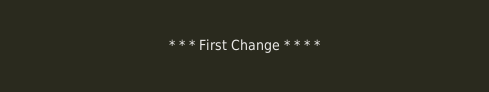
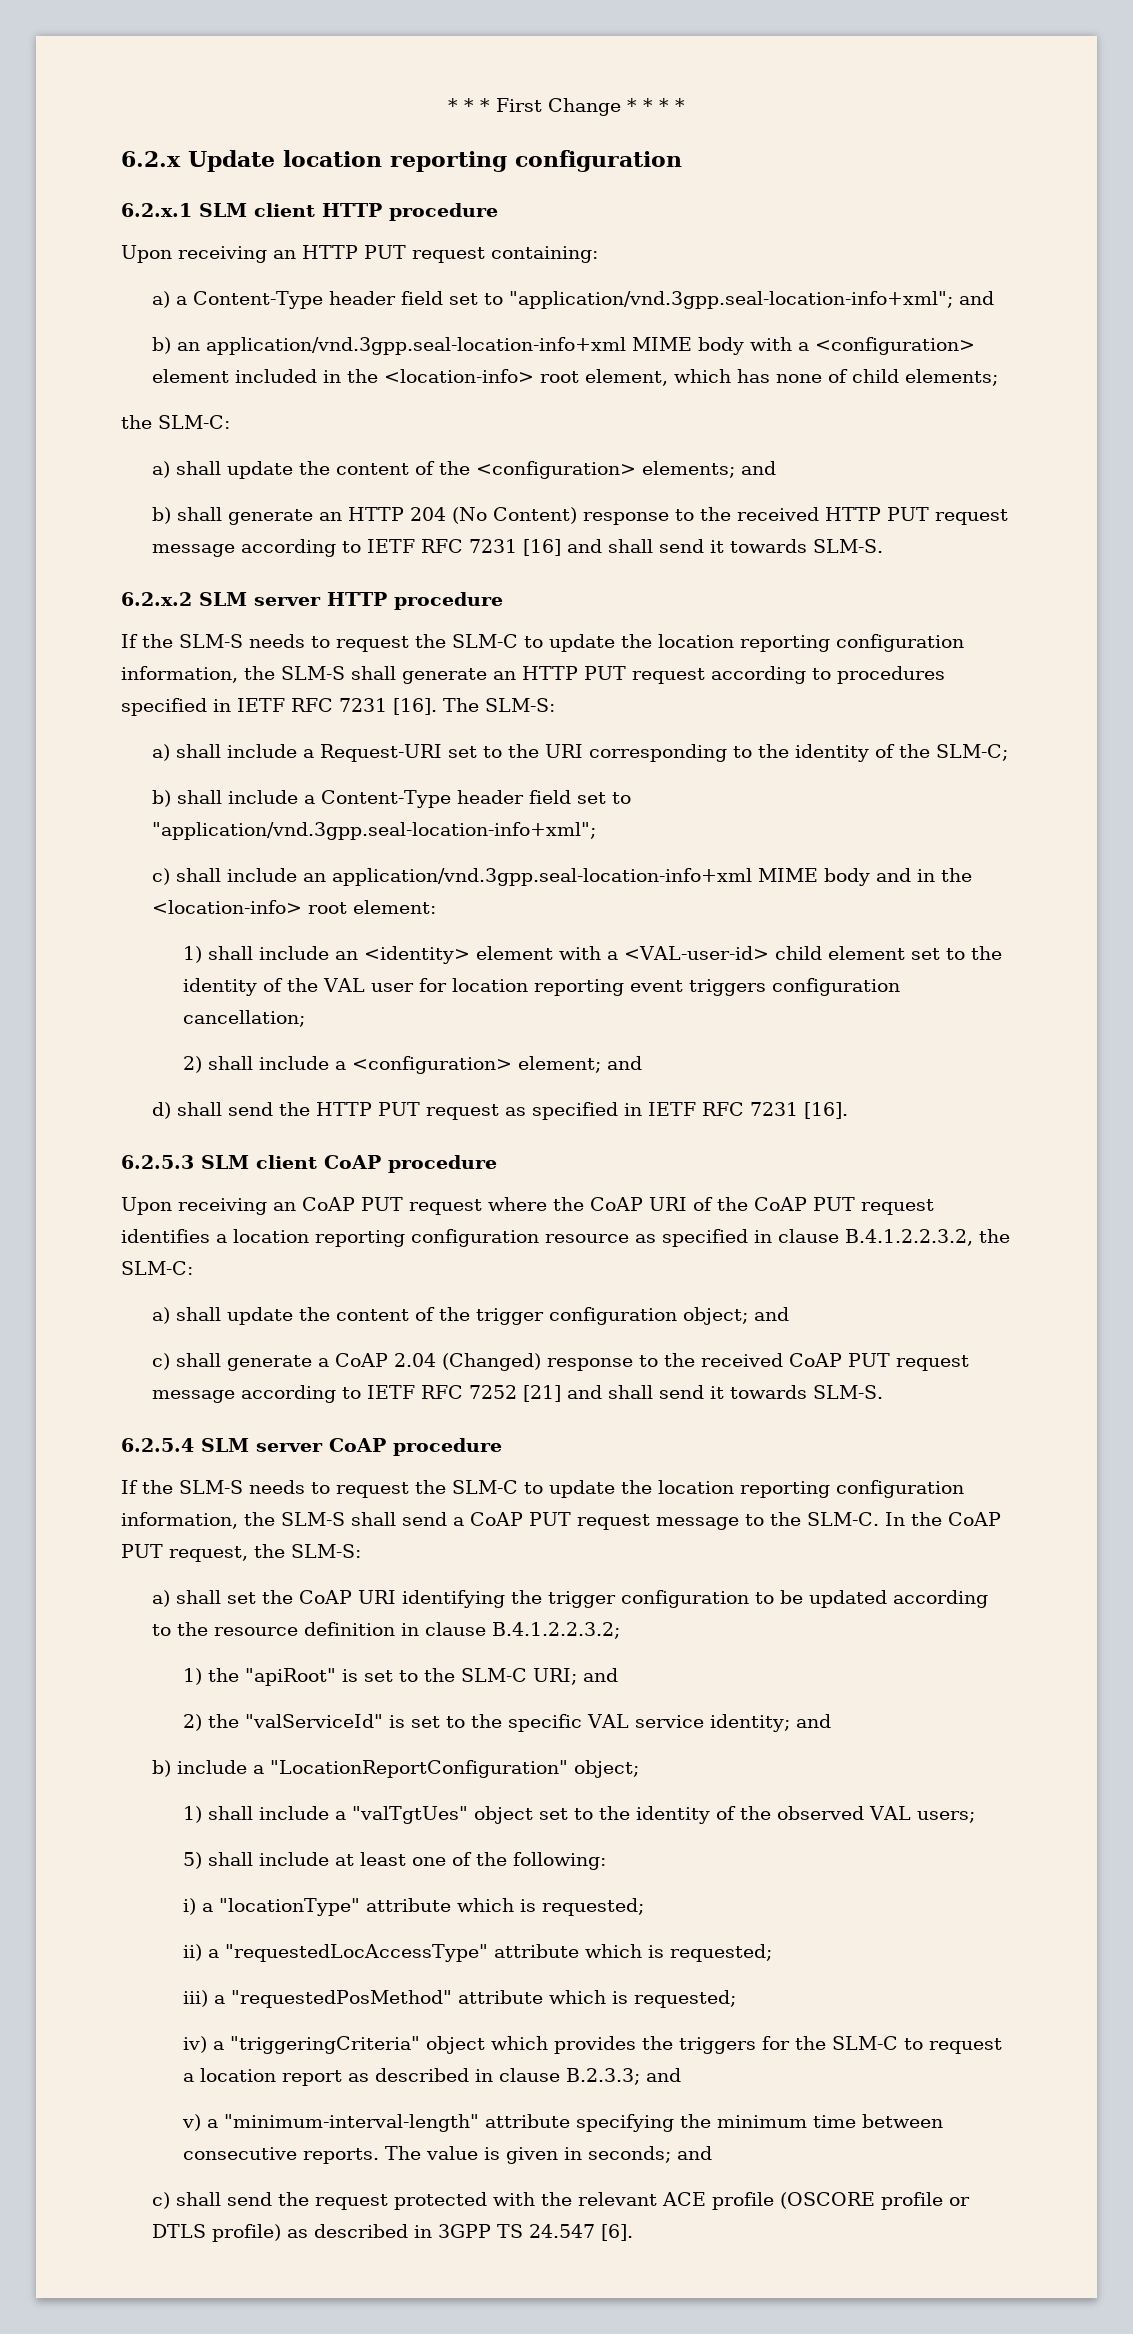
+ 6.2.x Update location reporting configuration
+ 6.2.x.1 SLM client HTTP procedure
+ Upon receiving an HTTP PUT request containing:
+ a) a Content-Type header field set to "application/vnd.3gpp.seal-location-info+xml"; and
+ b) an application/vnd.3gpp.seal-location-info+xml MIME body with a <configuration> element included in the <location-info> root element, which has none of child elements;
+ the SLM-C:
+ a) shall update the content of the <configuration> elements; and
+ b) shall generate an HTTP 204 (No Content) response to the received HTTP PUT request message according to IETF RFC 7231 [16] and shall send it towards SLM-S.
+ 6.2.x.2 SLM server HTTP procedure
+ If the SLM-S needs to request the SLM-C to update the location reporting configuration information, the SLM-S shall generate an HTTP PUT request according to procedures specified in IETF RFC 7231 [16]. The SLM-S:
+ a) shall include a Request-URI set to the URI corresponding to the identity of the SLM-C;
+ b) shall include a Content-Type header field set to "application/vnd.3gpp.seal-location-info+xml";
+ c) shall include an application/vnd.3gpp.seal-location-info+xml MIME body and in the <location-info> root element:
+ 1) shall include an <identity> element with a <VAL-user-id> child element set to the identity of the VAL user for location reporting event triggers configuration cancellation;
+ 2) shall include a <configuration> element; and
+ d) shall send the HTTP PUT request as specified in IETF RFC 7231 [16].
+ 6.2.5.3 SLM client CoAP procedure
+ Upon receiving an CoAP PUT request where the CoAP URI of the CoAP PUT request identifies a location reporting configuration resource as specified in clause B.4.1.2.2.3.2, the SLM-C:
+ a) shall update the content of the trigger configuration object; and
+ c) shall generate a CoAP 2.04 (Changed) response to the received CoAP PUT request message according to IETF RFC 7252 [21] and shall send it towards SLM-S.
+ 6.2.5.4 SLM server CoAP procedure
+ If the SLM-S needs to request the SLM-C to update the location reporting configuration information, the SLM-S shall send a CoAP PUT request message to the SLM-C. In the CoAP PUT request, the SLM-S:
+ a) shall set the CoAP URI identifying the trigger configuration to be updated according to the resource definition in clause B.4.1.2.2.3.2;
+ 1) the "apiRoot" is set to the SLM-C URI; and
+ 2) the "valServiceId" is set to the specific VAL service identity; and
+ b) include a "LocationReportConfiguration" object;
+ 1) shall include a "valTgtUes" object set to the identity of the observed VAL users;
+ 5) shall include at least one of the following:
+ i) a "locationType" attribute which is requested;
+ ii) a "requestedLocAccessType" attribute which is requested;
+ iii) a "requestedPosMethod" attribute which is requested;
+ iv) a "triggeringCriteria" object which provides the triggers for the SLM-C to request a location report as described in clause B.2.3.3; and
+ v) a "minimum-interval-length" attribute specifying the minimum time between consecutive reports. The value is given in seconds; and
+ c) shall send the request protected with the relevant ACE profile (OSCORE profile or DTLS profile) as described in 3GPP TS 24.547 [6].

